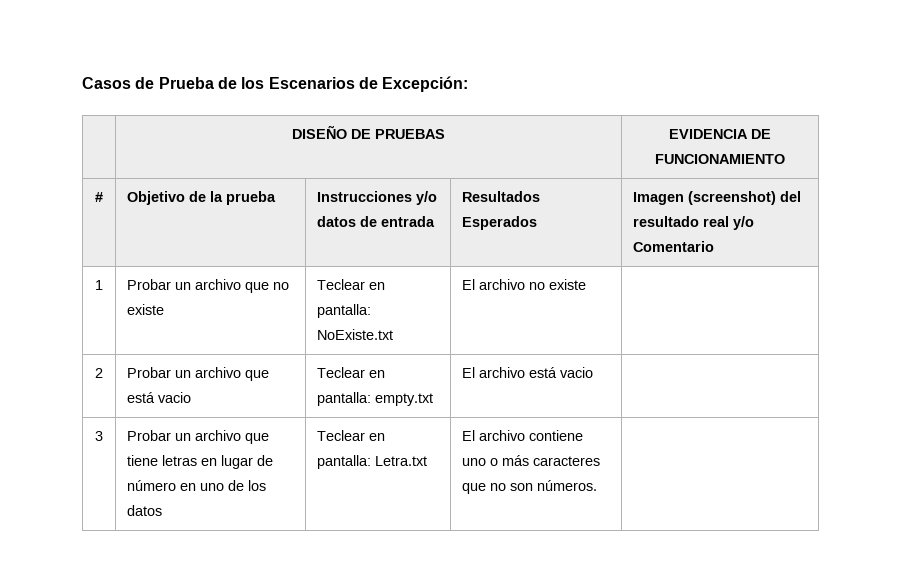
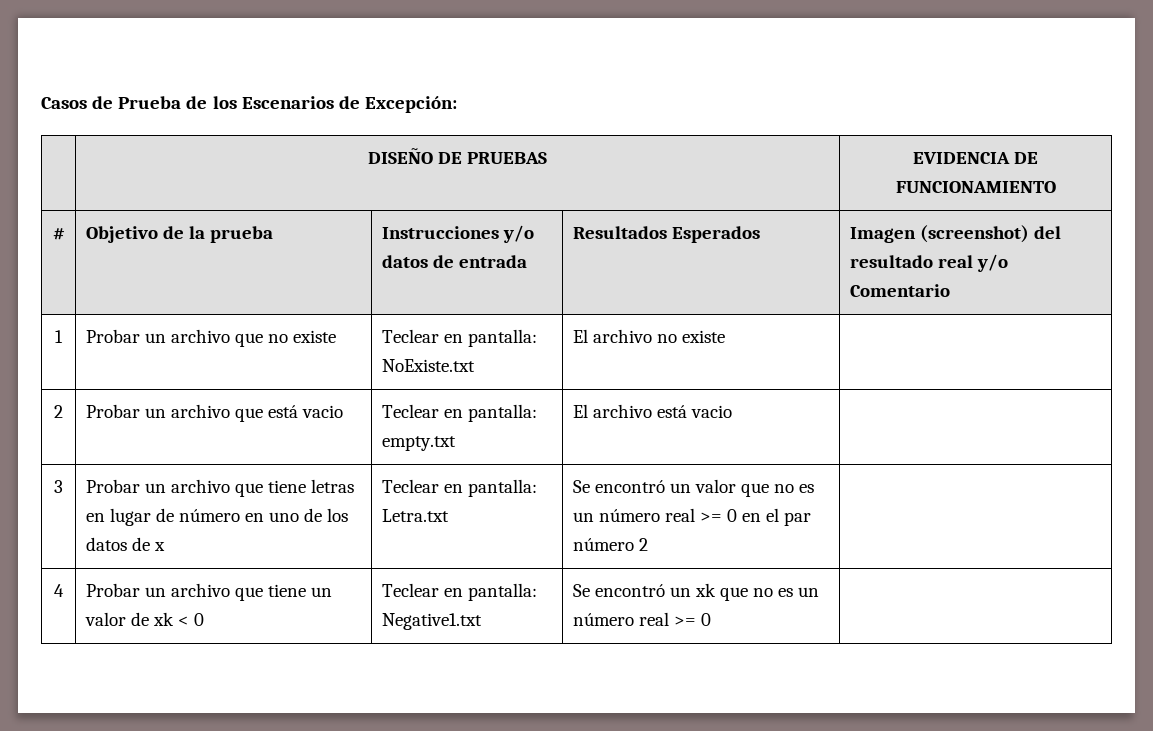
- 3 | Probar un archivo que tiene letras en lugar de número en uno de los datos | Teclear en pantalla: Letra.txt | El archivo contiene uno o más caracteres que no son números. |
+ 3 | Probar un archivo que tiene letras en lugar de número en uno de los datos de x | Teclear en pantalla: Letra.txt | Se encontró un valor que no es un número real >= 0 en el par número 2 |
+ 4 | Probar un archivo que tiene un valor de xk < 0 | Teclear en pantalla: Negative1.txt | Se encontró un xk que no es un número real >= 0 |

